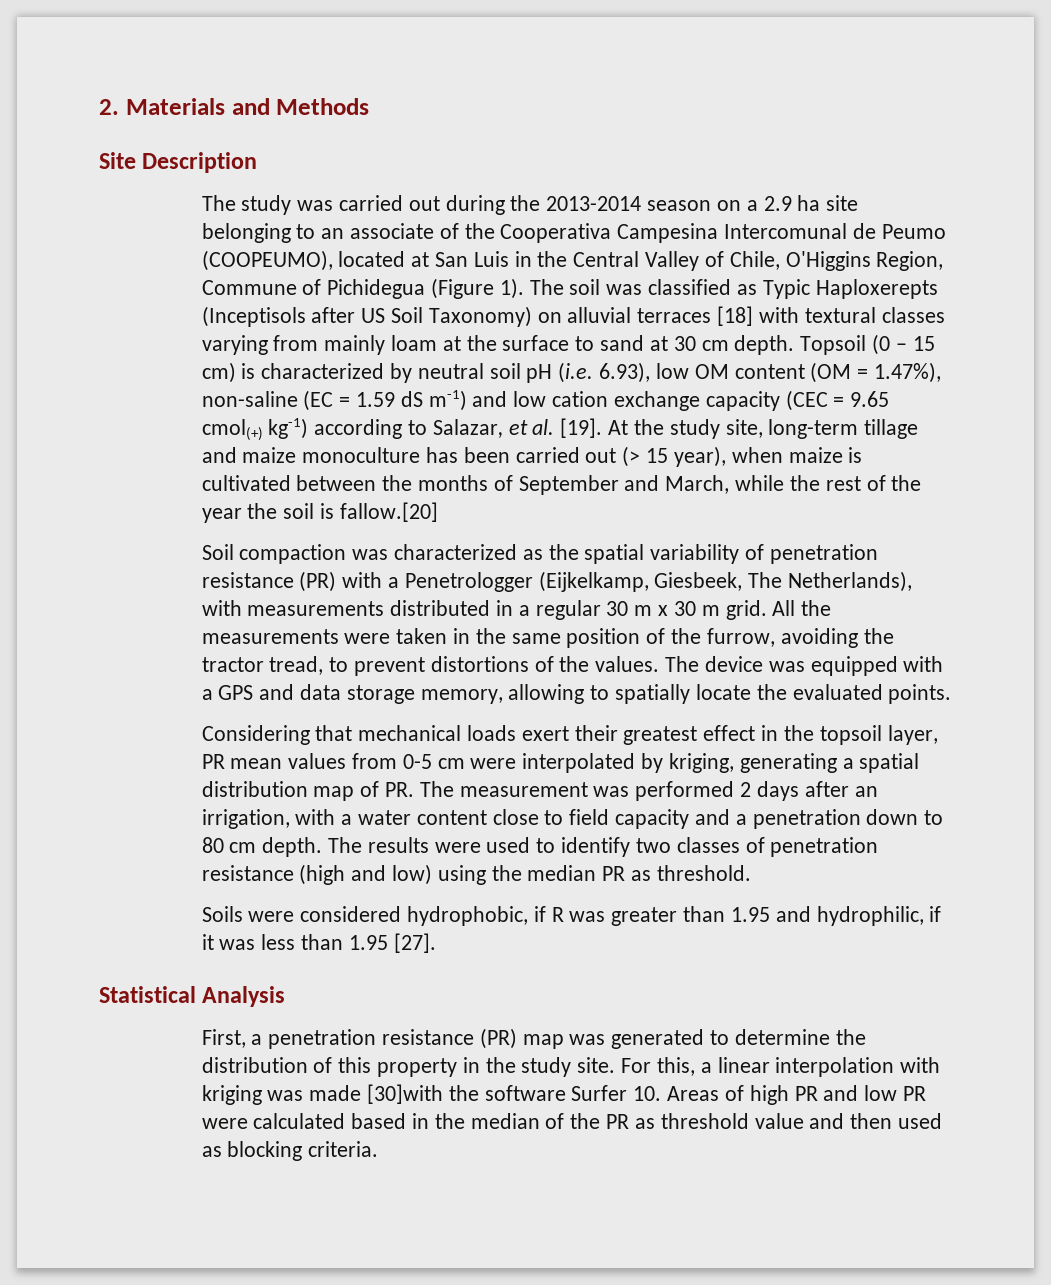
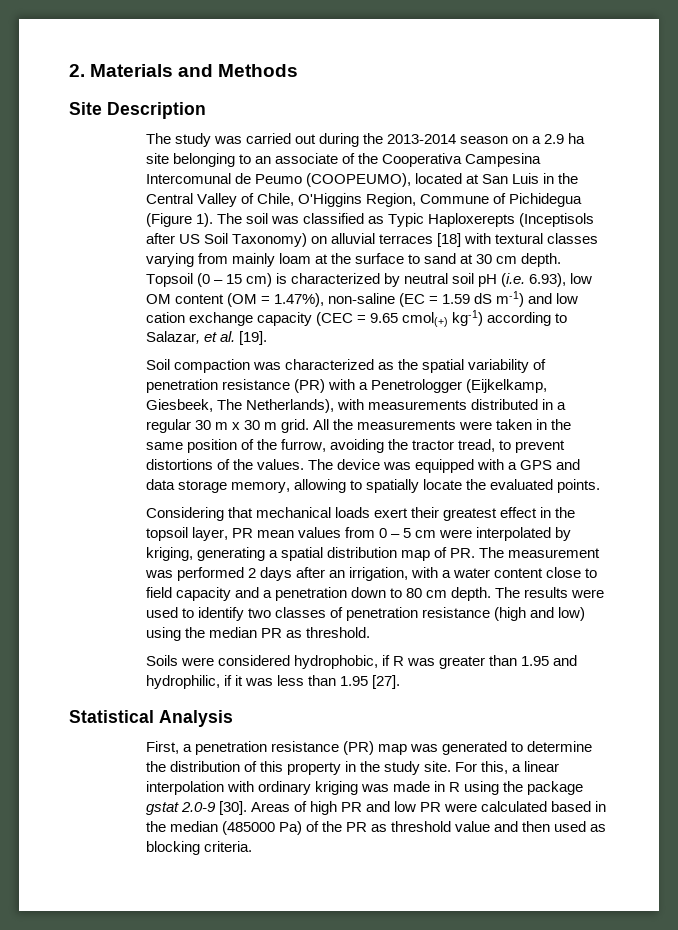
- At the study site, long-term tillage and maize monoculture has been carried out (> 15 year), when maize is cultivated between the months of September and March, while the rest of the year the soil is fallow.[20]
- Considering that mechanical loads exert their greatest effect in the topsoil layer, PR mean values from 0-5 cm were interpolated by kriging, generating a spatial distribution map of PR. The measurement was performed 2 days after an irrigation, with a water content close to field capacity and a penetration down to 80 cm depth.
+ Considering that mechanical loads exert their greatest effect in the topsoil layer, PR mean values from 0 – 5 cm were interpolated by kriging, generating a spatial distribution map of PR. The measurement was performed 2 days after an irrigation, with a water content close to field capacity and a penetration down to 80 cm depth.
- For this, a linear interpolation with kriging was made [30]with the software Surfer 10. Areas of high PR and low PR were calculated based in the median of the PR as threshold value and then used as blocking criteria.
+ For this, a linear interpolation with ordinary kriging was made in R using the package gstat 2.0-9 [30]. Areas of high PR and low PR were calculated based in the median (485000 Pa) of the PR as threshold value and then used as blocking criteria.

